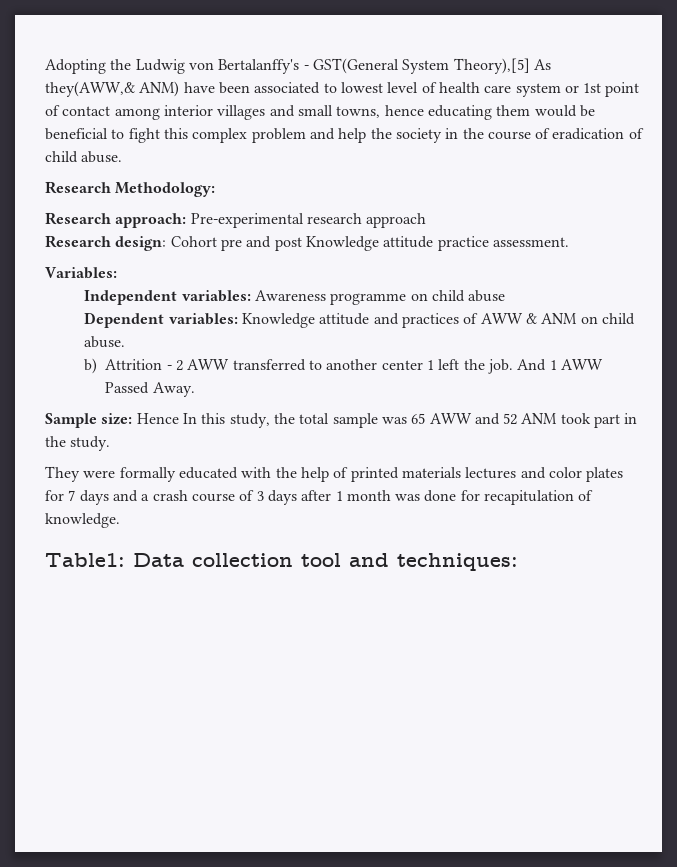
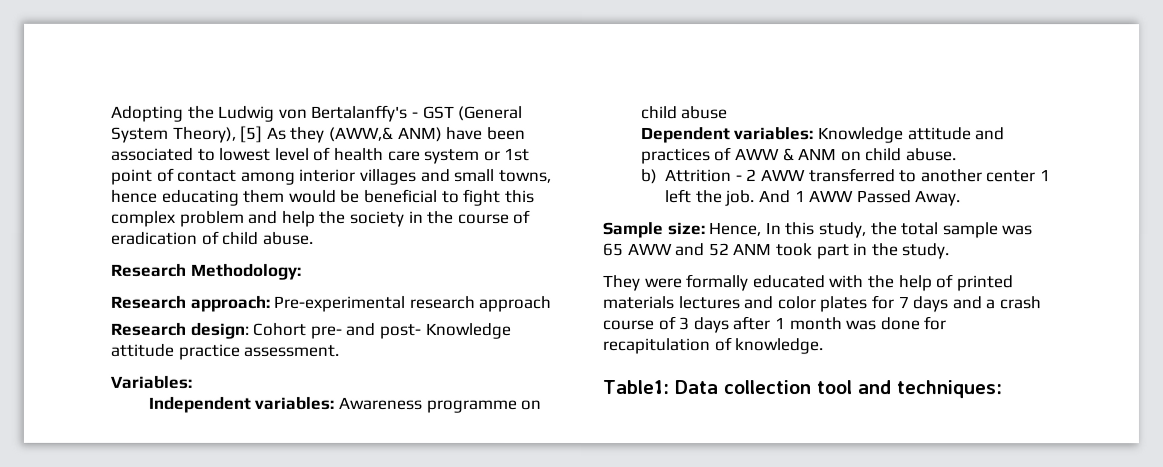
- Adopting the Ludwig von Bertalanffy's - GST(General System Theory),[5] As they(AWW,& ANM) have been associated to lowest level of health care system or 1st point of contact among interior villages and small towns, hence educating them would be beneficial to fight this complex problem and help the society in the course of eradication of child abuse.
+ Adopting the Ludwig von Bertalanffy's - GST (General System Theory), [5] As they (AWW,& ANM) have been associated to lowest level of health care system or 1st point of contact among interior villages and small towns, hence educating them would be beneficial to fight this complex problem and help the society in the course of eradication of child abuse.
- Research design: Cohort pre and post Knowledge attitude practice assessment.
+ Research design: Cohort pre- and post- Knowledge attitude practice assessment.
- Sample size: Hence In this study, the total sample was 65 AWW and 52 ANM took part in the study.
+ Sample size: Hence, In this study, the total sample was 65 AWW and 52 ANM took part in the study.

